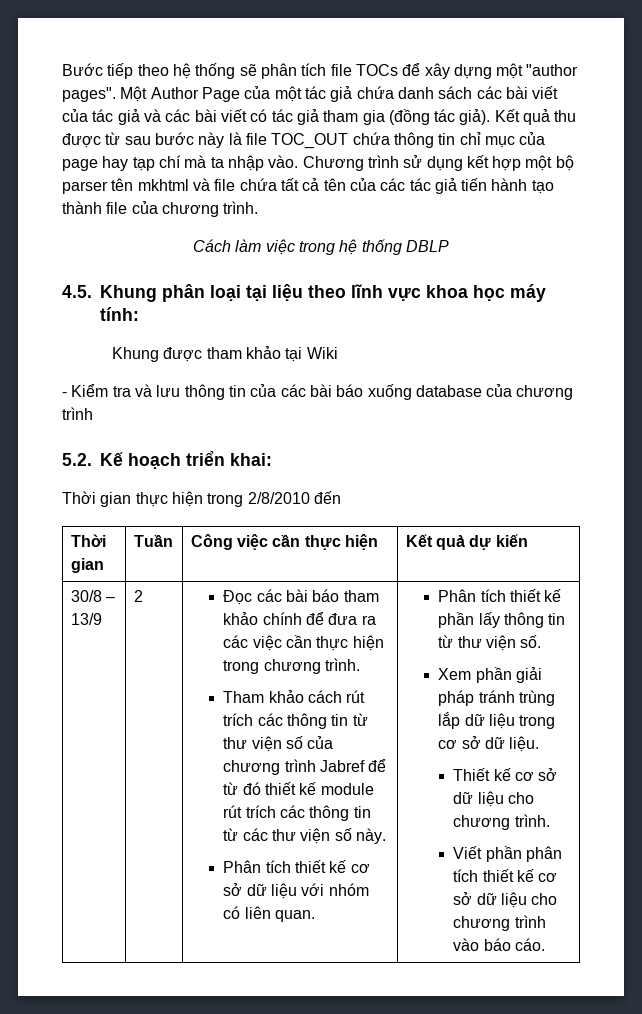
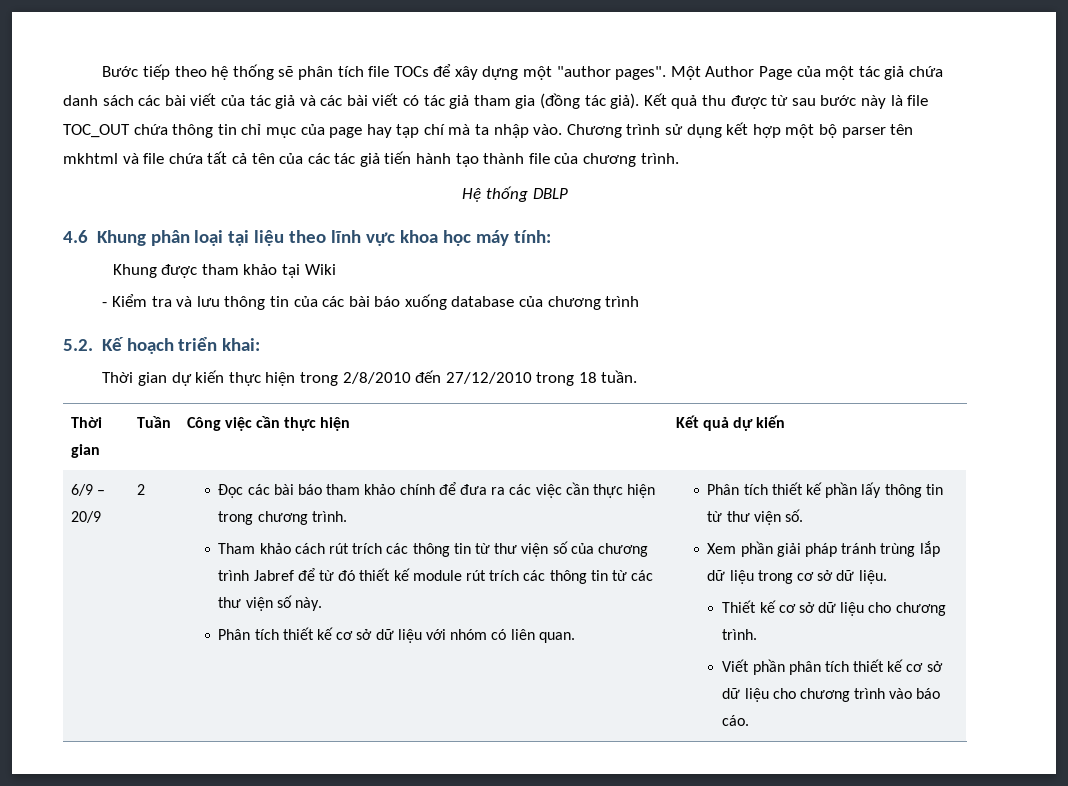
- Cách làm việc trong hệ thống DBLP
+ Hệ thống DBLP
- 4.5. Khung phân loại tại liệu theo lĩnh vực khoa học máy tính:
+ 4.6 Khung phân loại tại liệu theo lĩnh vực khoa học máy tính:
- Thời gian thực hiện trong 2/8/2010 đến
+ Thời gian dự kiến thực hiện trong 2/8/2010 đến 27/12/2010 trong 18 tuần.
- 30/8 – 13/9
+ 6/9 – 20/9

